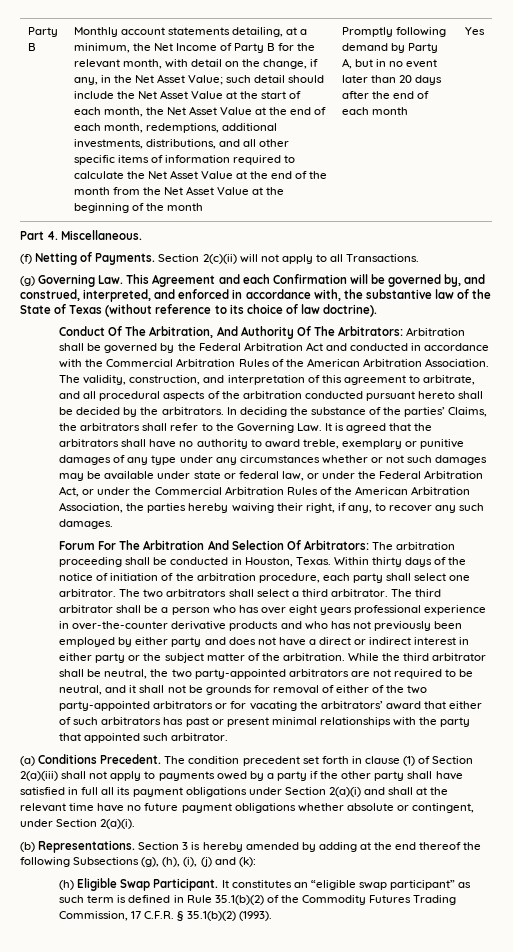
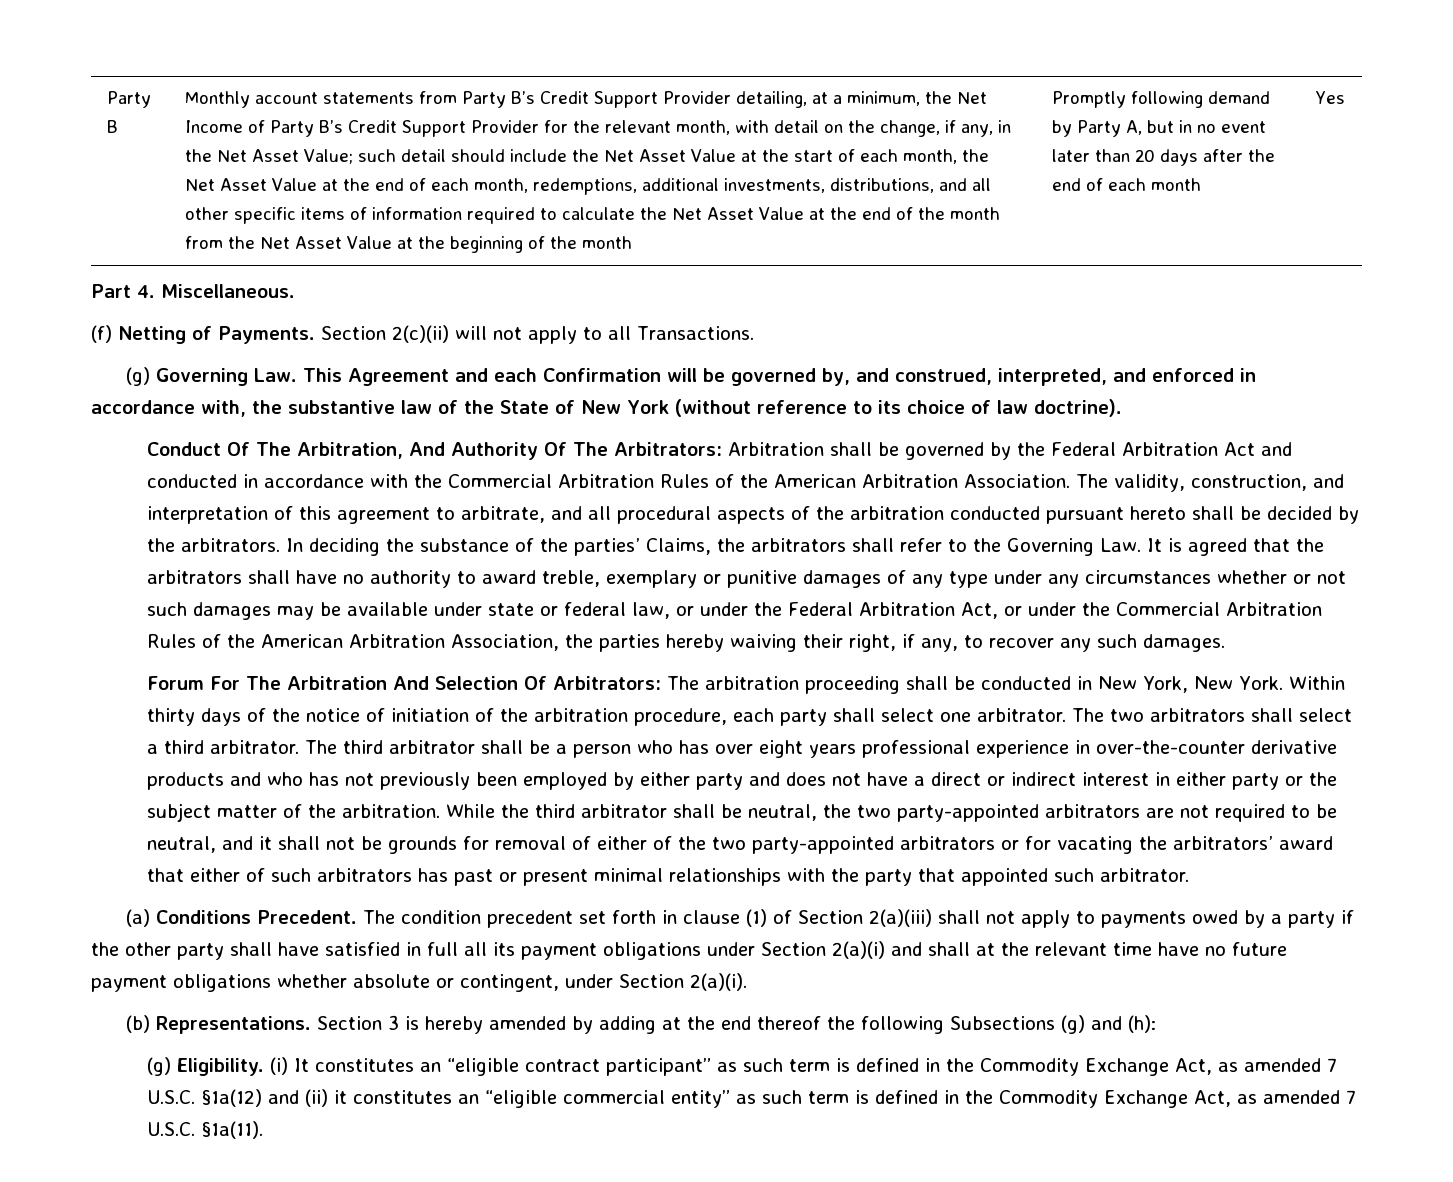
- Monthly account statements detailing, at a minimum, the Net Income of Party B for the relevant month, with detail on the change, if any, in the Net Asset Value;
+ Monthly account statements from Party B’s Credit Support Provider detailing, at a minimum, the Net Income of Party B’s Credit Support Provider for the relevant month, with detail on the change, if any, in the Net Asset Value;
- (g) Governing Law. This Agreement and each Confirmation will be governed by, and construed, interpreted, and enforced in accordance with, the substantive law of the State of Texas (without reference to its choice of law doctrine).
+ (g) Governing Law. This Agreement and each Confirmation will be governed by, and construed, interpreted, and enforced in accordance with, the substantive law of the State of New York (without reference to its choice of law doctrine).
- Forum For The Arbitration And Selection Of Arbitrators: The arbitration proceeding shall be conducted in Houston, Texas.
+ Forum For The Arbitration And Selection Of Arbitrators: The arbitration proceeding shall be conducted in New York, New York.
- Section 3 is hereby amended by adding at the end thereof the following Subsections (g), (h), (i), (j) and (k):
- (h) Eligible Swap Participant. It constitutes an “eligible swap participant” as such term is defined in Rule 35.1(b)(2) of the Commodity Futures Trading Commission, 17 C.F.R. § 35.1(b)(2) (1993).
+ Section 3 is hereby amended by adding at the end thereof the following Subsections (g) and (h):
+ (g) Eligibility. (i) It constitutes an “eligible contract participant” as such term is defined in the Commodity Exchange Act, as amended 7 U.S.C. §1a(12) and (ii) it constitutes an “eligible commercial entity” as such term is defined in the Commodity Exchange Act, as amended 7 U.S.C. §1a(11).

